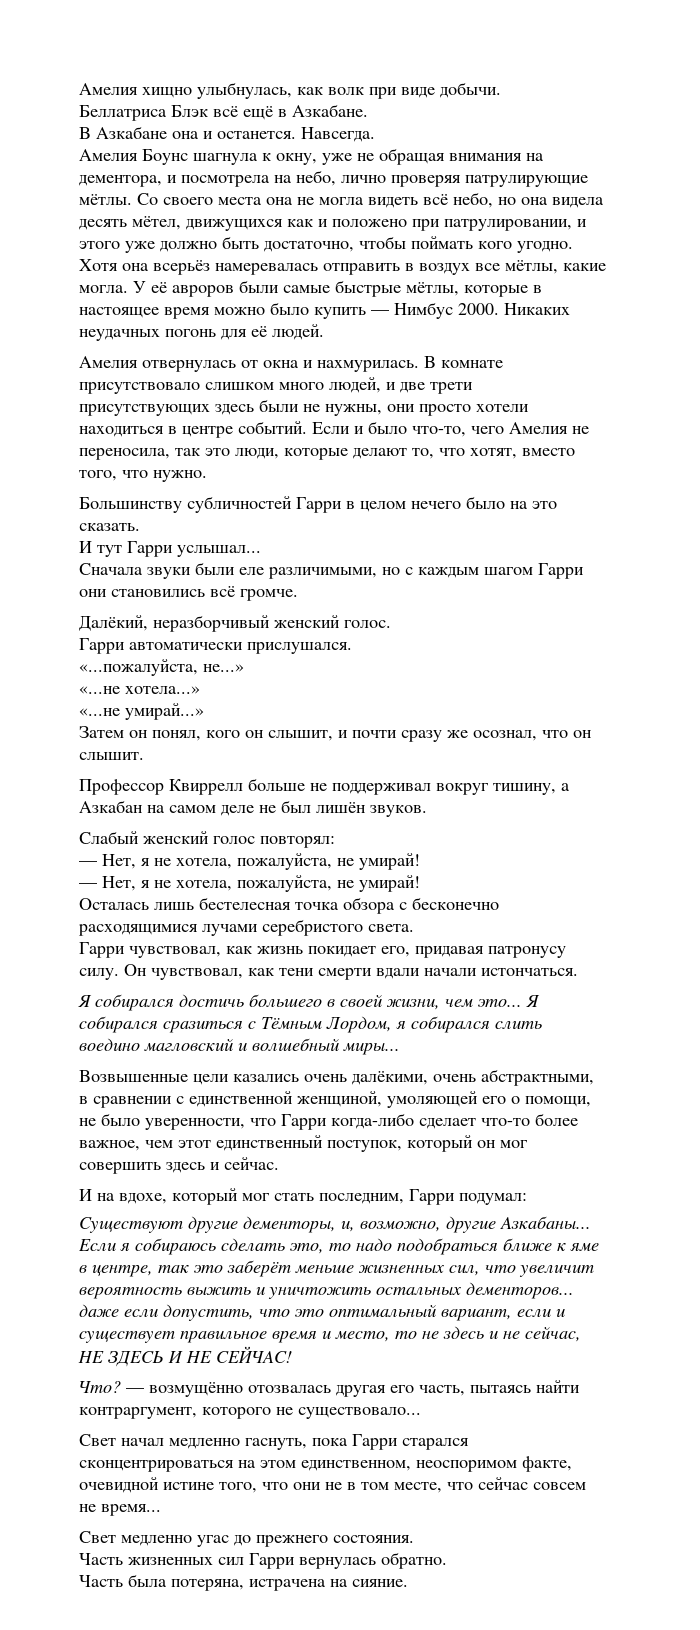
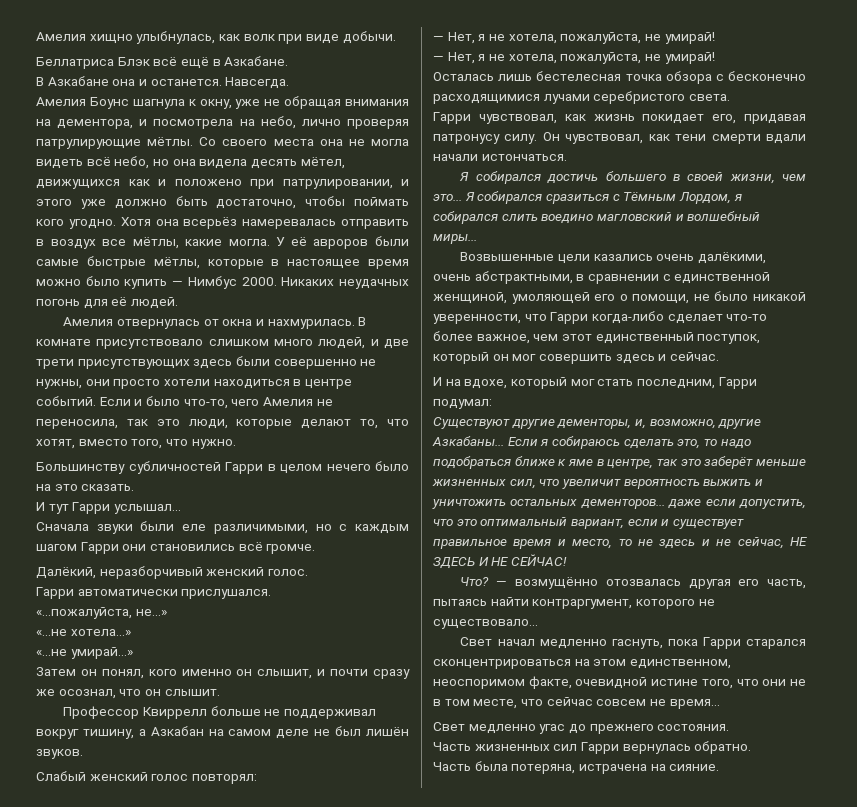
- В комнате присутствовало слишком много людей, и две трети присутствующих здесь были не нужны, они просто хотели находиться в центре событий.
+ В комнате присутствовало слишком много людей, и две трети присутствующих здесь были совершенно не нужны, они просто хотели находиться в центре событий.
- Затем он понял, кого он слышит, и почти сразу же осознал, что он слышит.
+ Затем он понял, кого именно он слышит, и почти сразу же осознал, что он слышит.
- Возвышенные цели казались очень далёкими, очень абстрактными, в сравнении с единственной женщиной, умоляющей его о помощи, не было уверенности, что Гарри когда-либо сделает что-то более важное, чем этот единственный поступок, который он мог совершить здесь и сейчас.
+ Возвышенные цели казались очень далёкими, очень абстрактными, в сравнении с единственной женщиной, умоляющей его о помощи, не было никакой уверенности, что Гарри когда-либо сделает что-то более важное, чем этот единственный поступок, который он мог совершить здесь и сейчас.

